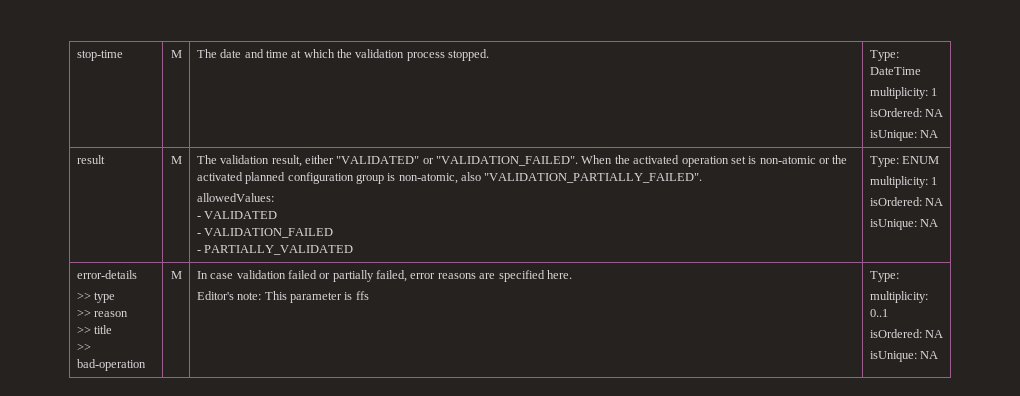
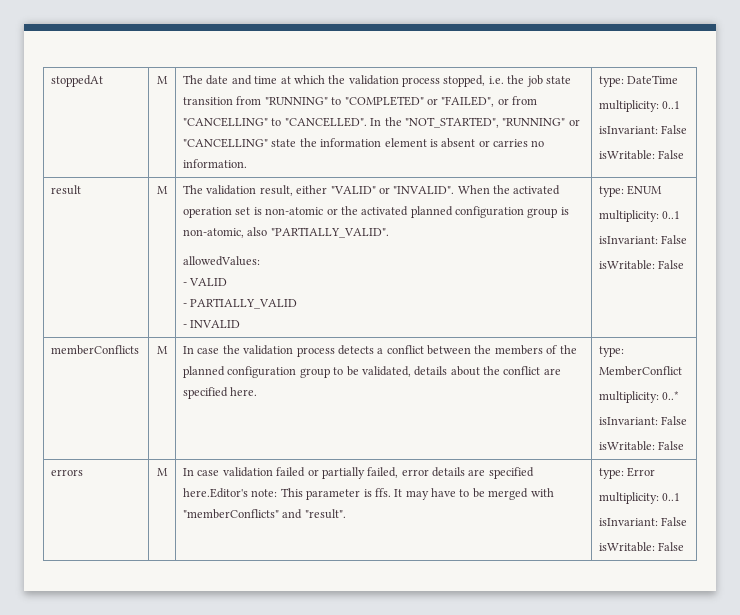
- stop-time
+ stoppedAt
- The date and time at which the validation process stopped. | Type: DateTime
- multiplicity: 1
- isOrdered: NA
- isUnique: NA
+ The date and time at which the validation process stopped, i.e. the job state transition from "RUNNING" to "COMPLETED" or "FAILED", or from "CANCELLING" to "CANCELLED". In the "NOT_STARTED", "RUNNING" or "CANCELLING" state the information element is absent or carries no information. | type: DateTime
+ multiplicity: 0..1
+ isInvariant: False
+ isWritable: False
- The validation result, either "VALIDATED" or "VALIDATION_FAILED".
+ The validation result, either "VALID" or "INVALID".
- When the activated operation set is non-atomic or the activated planned configuration group is non-atomic, also "VALIDATION_PARTIALLY_FAILED".
+ When the activated operation set is non-atomic or the activated planned configuration group is non-atomic, also "PARTIALLY_VALID".
- - VALIDATED
- - VALIDATION_FAILED
- - PARTIALLY_VALIDATED | Type: ENUM
- multiplicity: 1
- isOrdered: NA
- isUnique: NA
- error-details
- >> type
- >> reason
- >> title
- >> bad-operation | M | In case validation failed or partially failed, error reasons are specified here.
- Editor's note: This parameter is ffs | Type:
+ - VALID
+ - PARTIALLY_VALID
+ - INVALID | type: ENUM
  multiplicity: 0..1
- isOrdered: NA
- isUnique: NA
+ isInvariant: False
+ isWritable: False
+ memberConflicts | M | In case the validation process detects a conflict between the members of the planned configuration group to be validated, details about the conflict are specified here. | type: MemberConflict
+ multiplicity: 0..*
+ isInvariant: False
+ isWritable: False
+ errors | M | In case validation failed or partially failed, error details are specified here.Editor's note: This parameter is ffs. It may have to be merged with "memberConflicts" and "result". | type: Error
+ multiplicity: 0..1
+ isInvariant: False
+ isWritable: False

